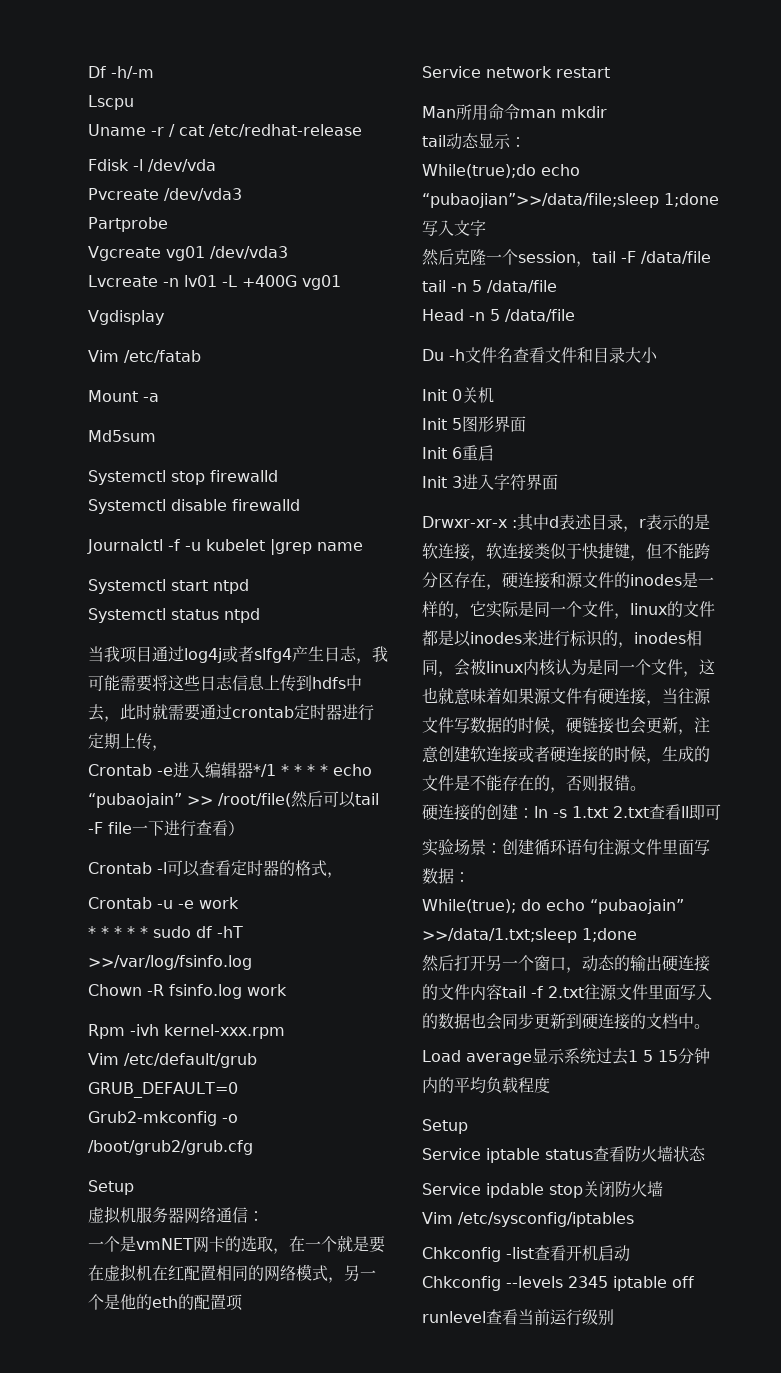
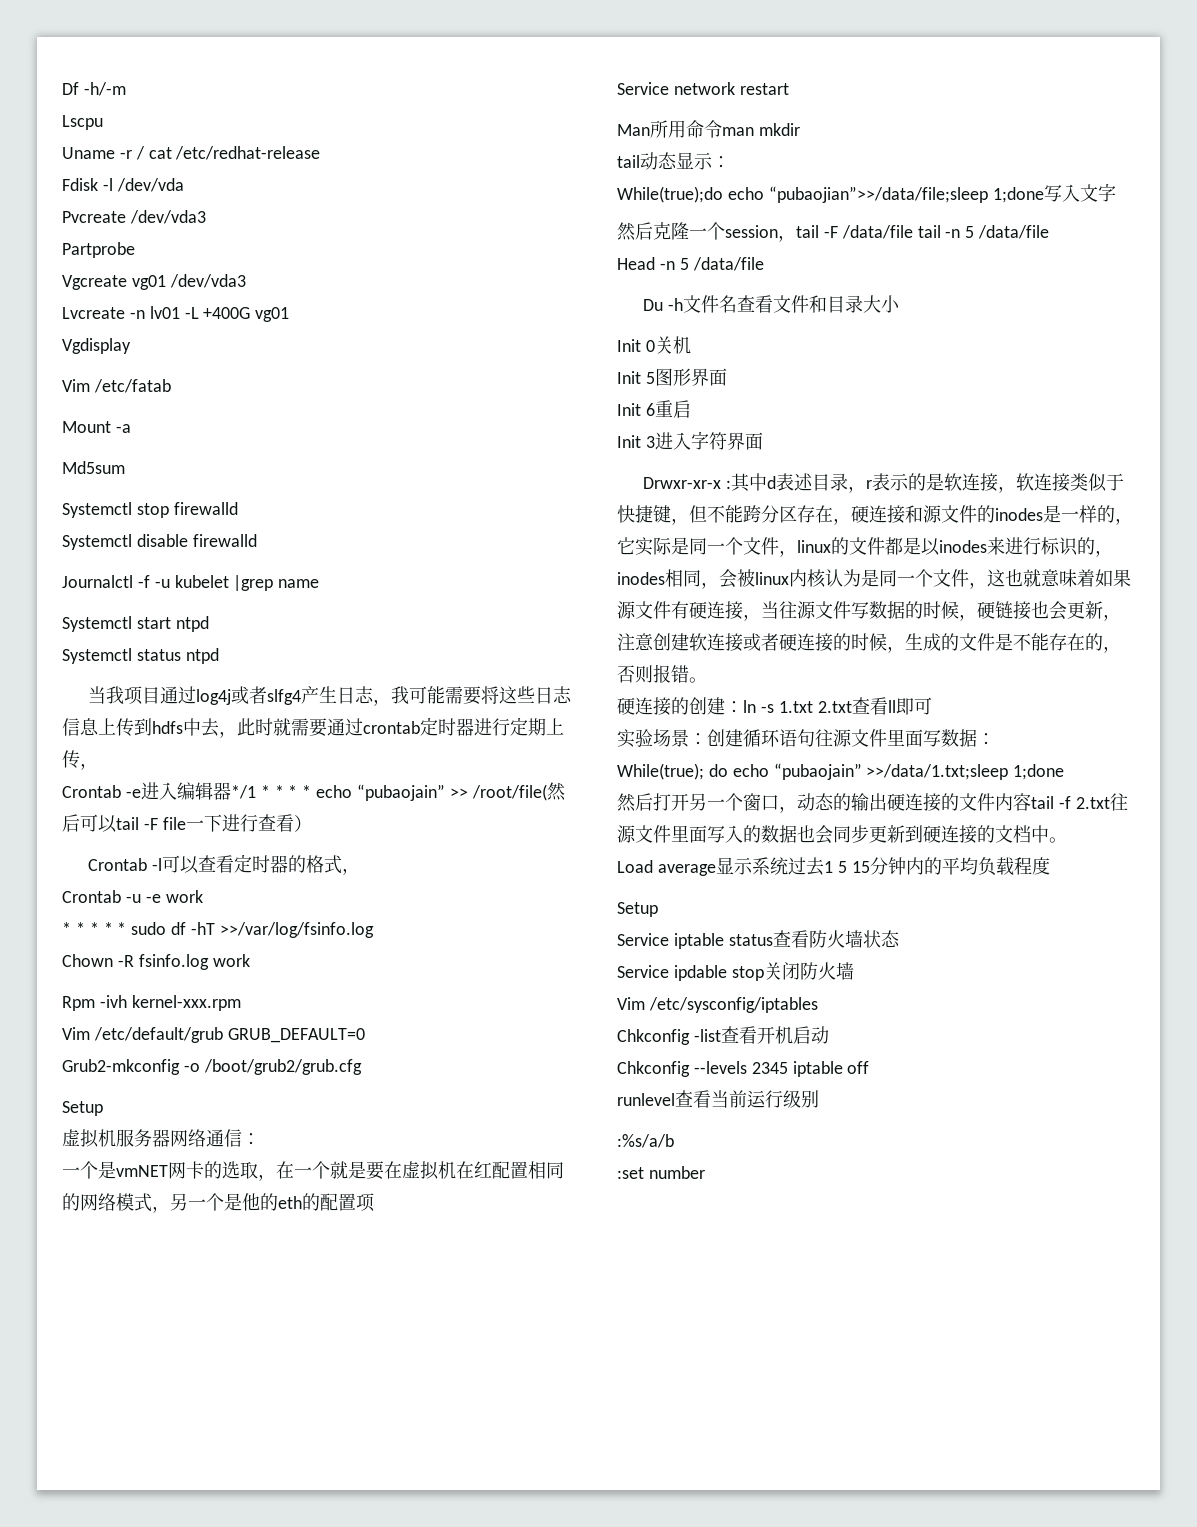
+ :%s/a/b
+ :set number

